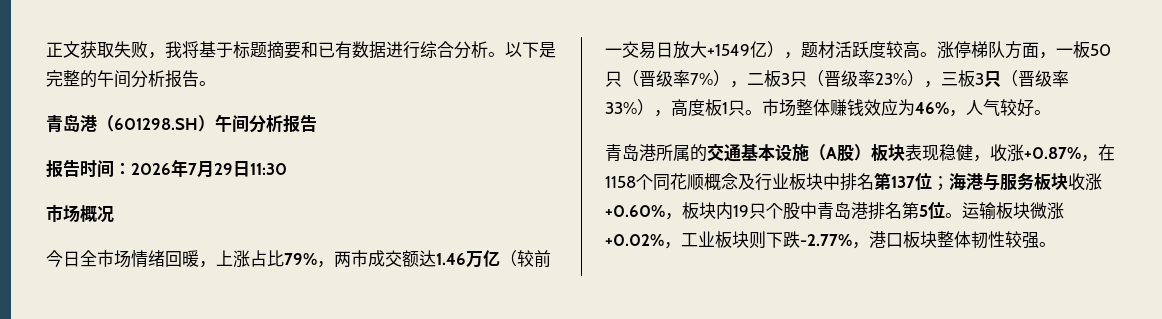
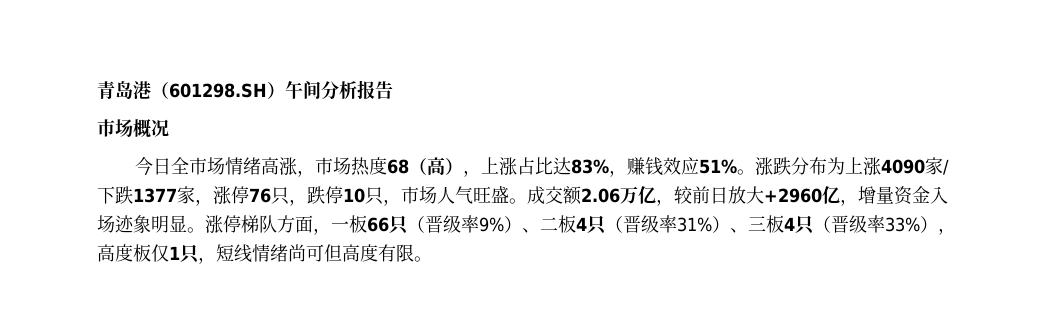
- 正文获取失败，我将基于标题摘要和已有数据进行综合分析。以下是完整的午间分析报告。
- 报告时间：2026年7月29日11:30
- 今日全市场情绪回暖，上涨占比79%，两市成交额达1.46万亿（较前一交易日放大+1549亿），题材活跃度较高。
+ 今日全市场情绪高涨，市场热度68（高），上涨占比达83%，赚钱效应51%。涨跌分布为上涨4090家/下跌1377家，涨停76只，跌停10只，市场人气旺盛。成交额2.06万亿，较前日放大+2960亿，增量资金入场迹象明显。
- 涨停梯队方面，一板50只（晋级率7%），二板3只（晋级率23%），三板3只（晋级率33%），高度板1只。市场整体赚钱效应为46%，人气较好。
- 青岛港所属的交通基本设施（A股）板块表现稳健，收涨+0.87%，在1158个同花顺概念及行业板块中排名第137位；海港与服务板块收涨+0.60%，板块内19只个股中青岛港排名第5位。运输板块微涨+0.02%，工业板块则下跌-2.77%，港口板块整体韧性较强。
+ 涨停梯队方面，一板66只（晋级率9%）、二板4只（晋级率31%）、三板4只（晋级率33%），高度板仅1只，短线情绪尚可但高度有限。

